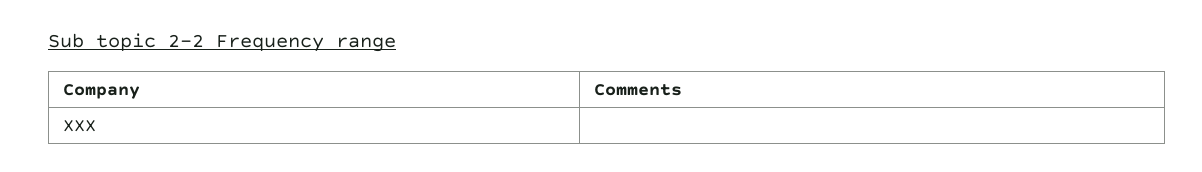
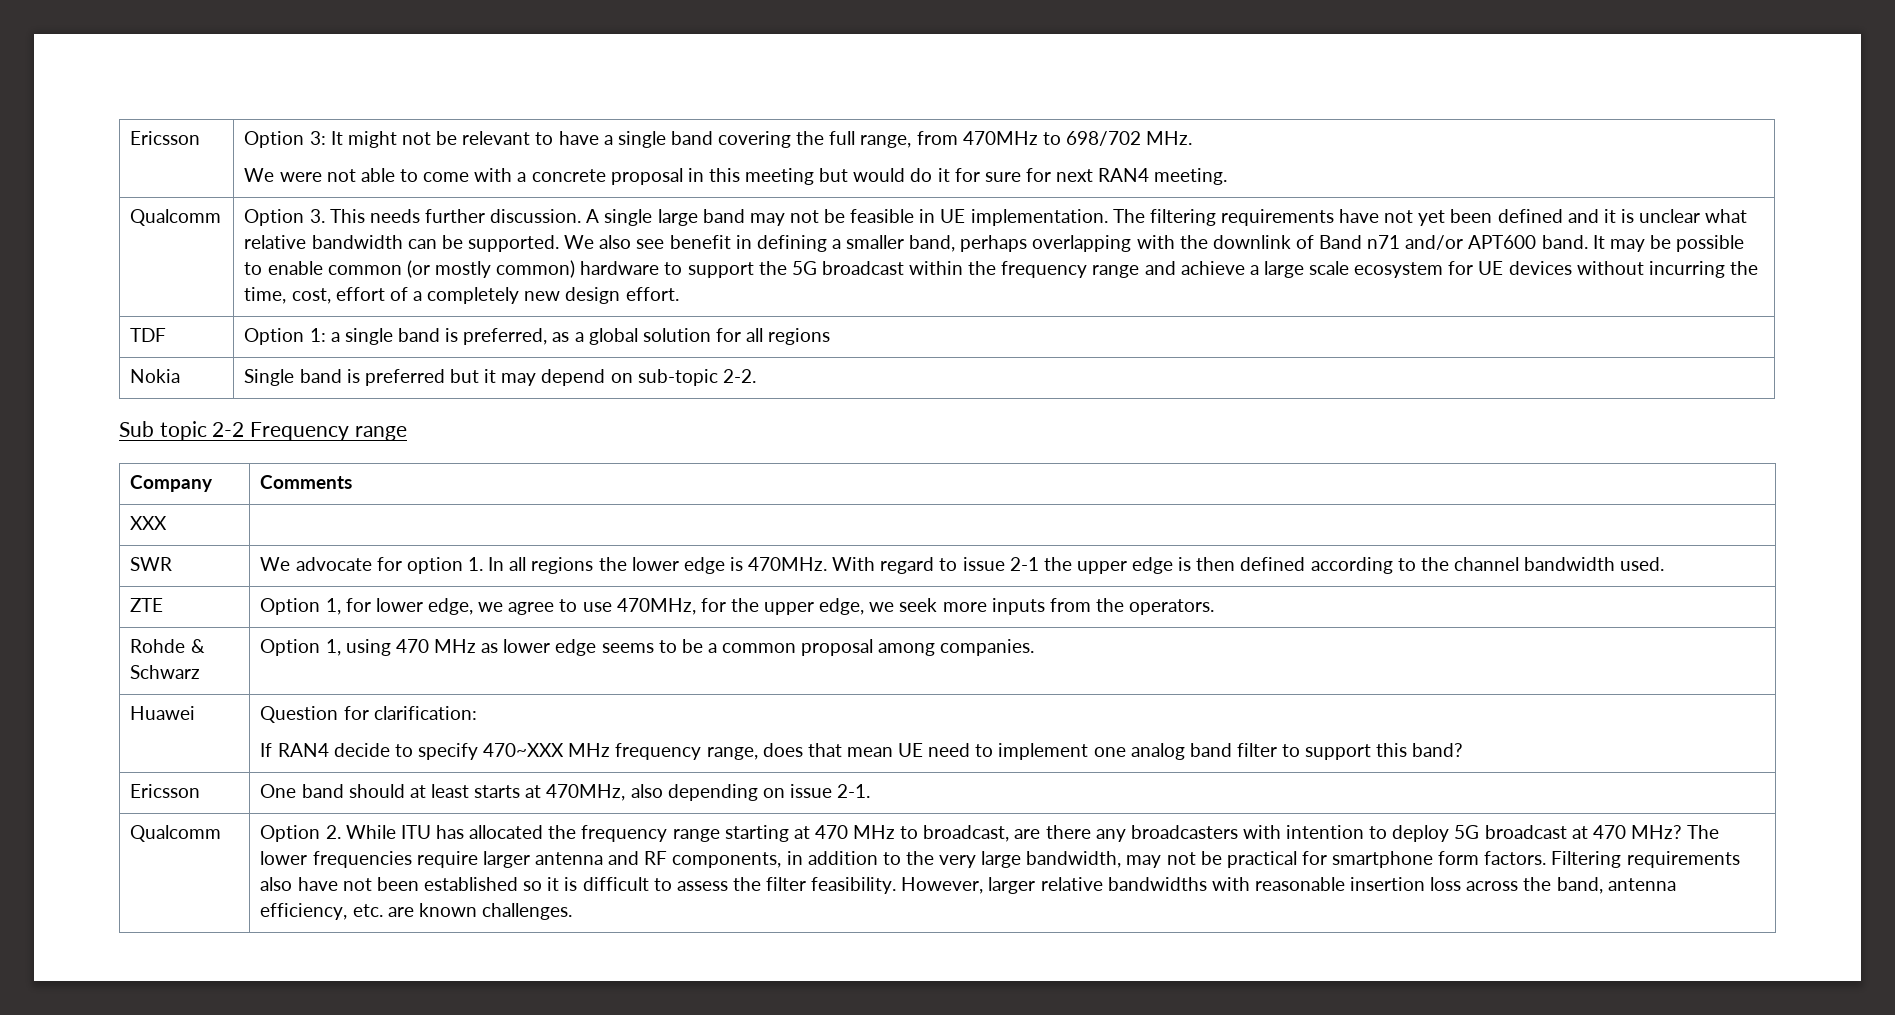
+ Ericsson | Option 3: It might not be relevant to have a single band covering the full range, from 470MHz to 698/702 MHz.
+ We were not able to come with a concrete proposal in this meeting but would do it for sure for next RAN4 meeting.
+ Qualcomm | Option 3. This needs further discussion. A single large band may not be feasible in UE implementation. The filtering requirements have not yet been defined and it is unclear what relative bandwidth can be supported. We also see benefit in defining a smaller band, perhaps overlapping with the downlink of Band n71 and/or APT600 band. It may be possible to enable common (or mostly common) hardware to support the 5G broadcast within the frequency range and achieve a large scale ecosystem for UE devices without incurring the time, cost, effort of a completely new design effort.
+ TDF | Option 1: a single band is preferred, as a global solution for all regions
+ Nokia | Single band is preferred but it may depend on sub-topic 2-2.
+ SWR | We advocate for option 1. In all regions the lower edge is 470MHz. With regard to issue 2-1 the upper edge is then defined according to the channel bandwidth used.
+ ZTE | Option 1, for lower edge, we agree to use 470MHz, for the upper edge, we seek more inputs from the operators.
+ Rohde & Schwarz | Option 1, using 470 MHz as lower edge seems to be a common proposal among companies.
+ Huawei | Question for clarification:
+ If RAN4 decide to specify 470~XXX MHz frequency range, does that mean UE need to implement one analog band filter to support this band?
+ Ericsson | One band should at least starts at 470MHz, also depending on issue 2-1.
+ Qualcomm | Option 2. While ITU has allocated the frequency range starting at 470 MHz to broadcast, are there any broadcasters with intention to deploy 5G broadcast at 470 MHz? The lower frequencies require larger antenna and RF components, in addition to the very large bandwidth, may not be practical for smartphone form factors. Filtering requirements also have not been established so it is difficult to assess the filter feasibility. However, larger relative bandwidths with reasonable insertion loss across the band, antenna efficiency, etc. are known challenges.

